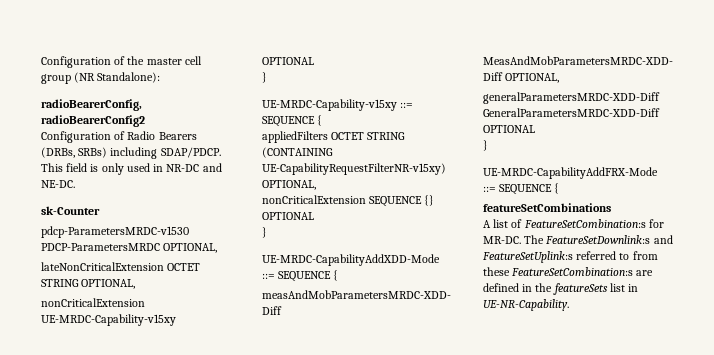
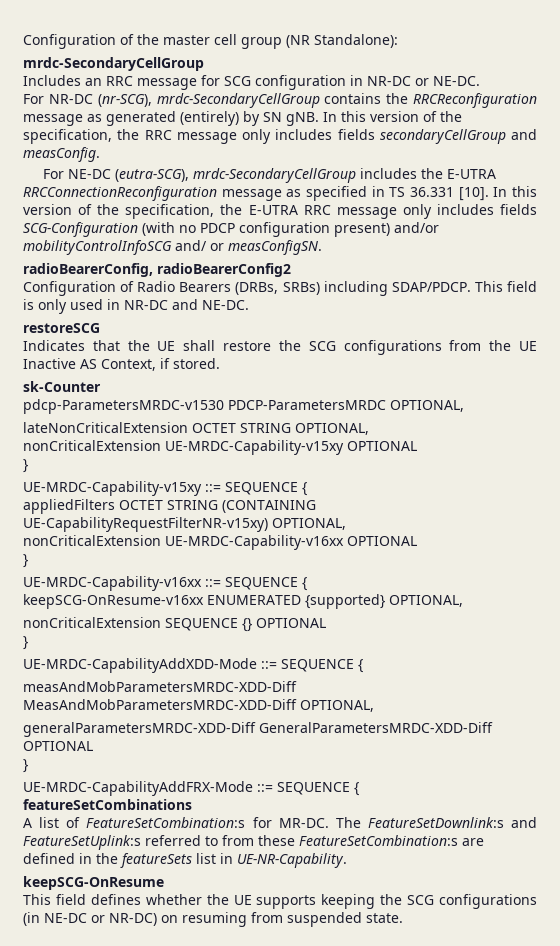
  Configuration of the master cell group (NR Standalone):
+ mrdc-SecondaryCellGroup
+ Includes an RRC message for SCG configuration in NR-DC or NE-DC.
+ For NR-DC (nr-SCG), mrdc-SecondaryCellGroup contains the RRCReconfiguration message as generated (entirely) by SN gNB. In this version of the specification, the RRC message only includes fields secondaryCellGroup and measConfig.
+ For NE-DC (eutra-SCG), mrdc-SecondaryCellGroup includes the E-UTRA RRCConnectionReconfiguration message as specified in TS 36.331 [10]. In this version of the specification, the E-UTRA RRC message only includes fields SCG-Configuration (with no PDCP configuration present) and/or mobilityControlInfoSCG and/ or measConfigSN.
+ restoreSCG
+ Indicates that the UE shall restore the SCG configurations from the UE Inactive AS Context, if stored.
+ nonCriticalExtension UE-MRDC-Capability-v16xx OPTIONAL
+ }
+ UE-MRDC-Capability-v16xx ::= SEQUENCE {
+ keepSCG-OnResume-v16xx ENUMERATED {supported} OPTIONAL,
+ keepSCG-OnResume
+ This field defines whether the UE supports keeping the SCG configurations (in NE-DC or NR-DC) on resuming from suspended state.

